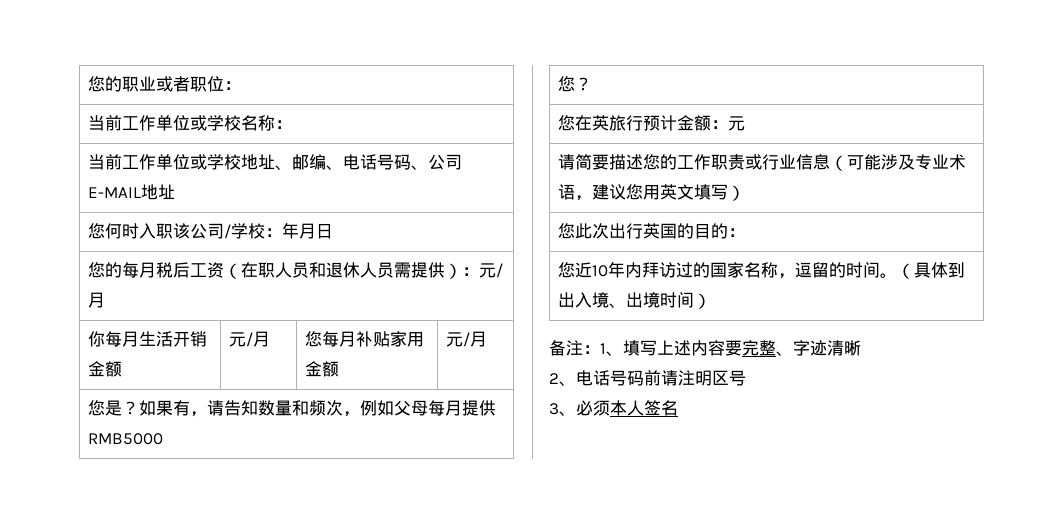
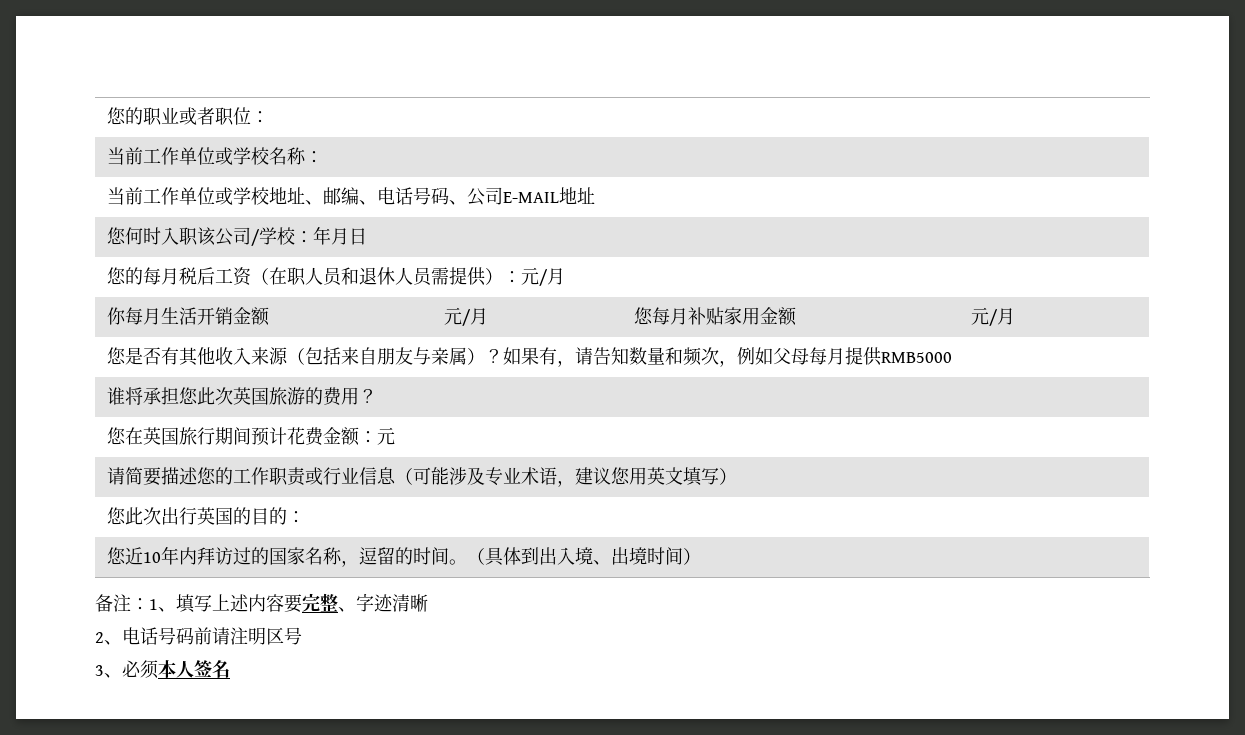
- 您是？如果有，请告知数量和频次，例如父母每月提供RMB5000
+ 您是否有其他收入来源（包括来自朋友与亲属）？如果有，请告知数量和频次，例如父母每月提供RMB5000
- 您？
- 您在英旅行预计金额：元
+ 谁将承担您此次英国旅游的费用？
+ 您在英国旅行期间预计花费金额：元

